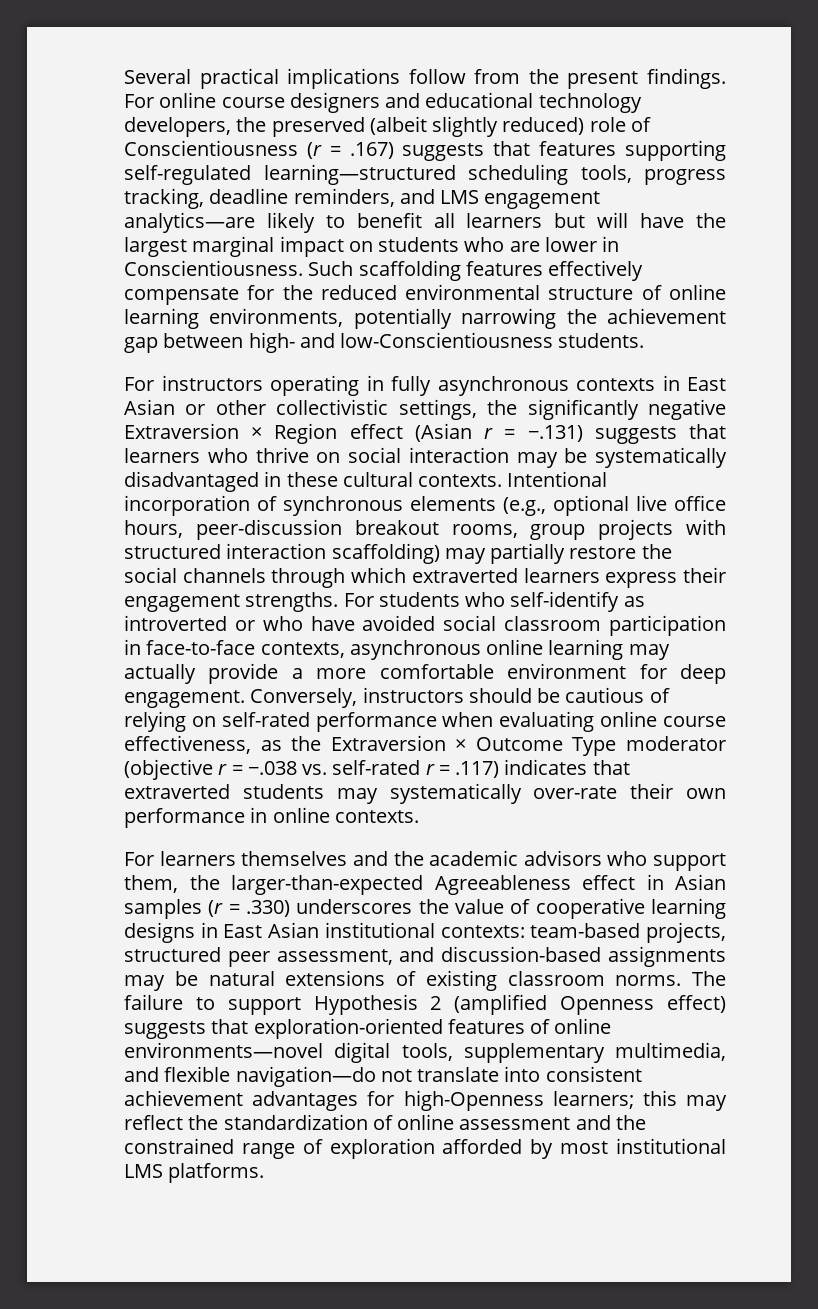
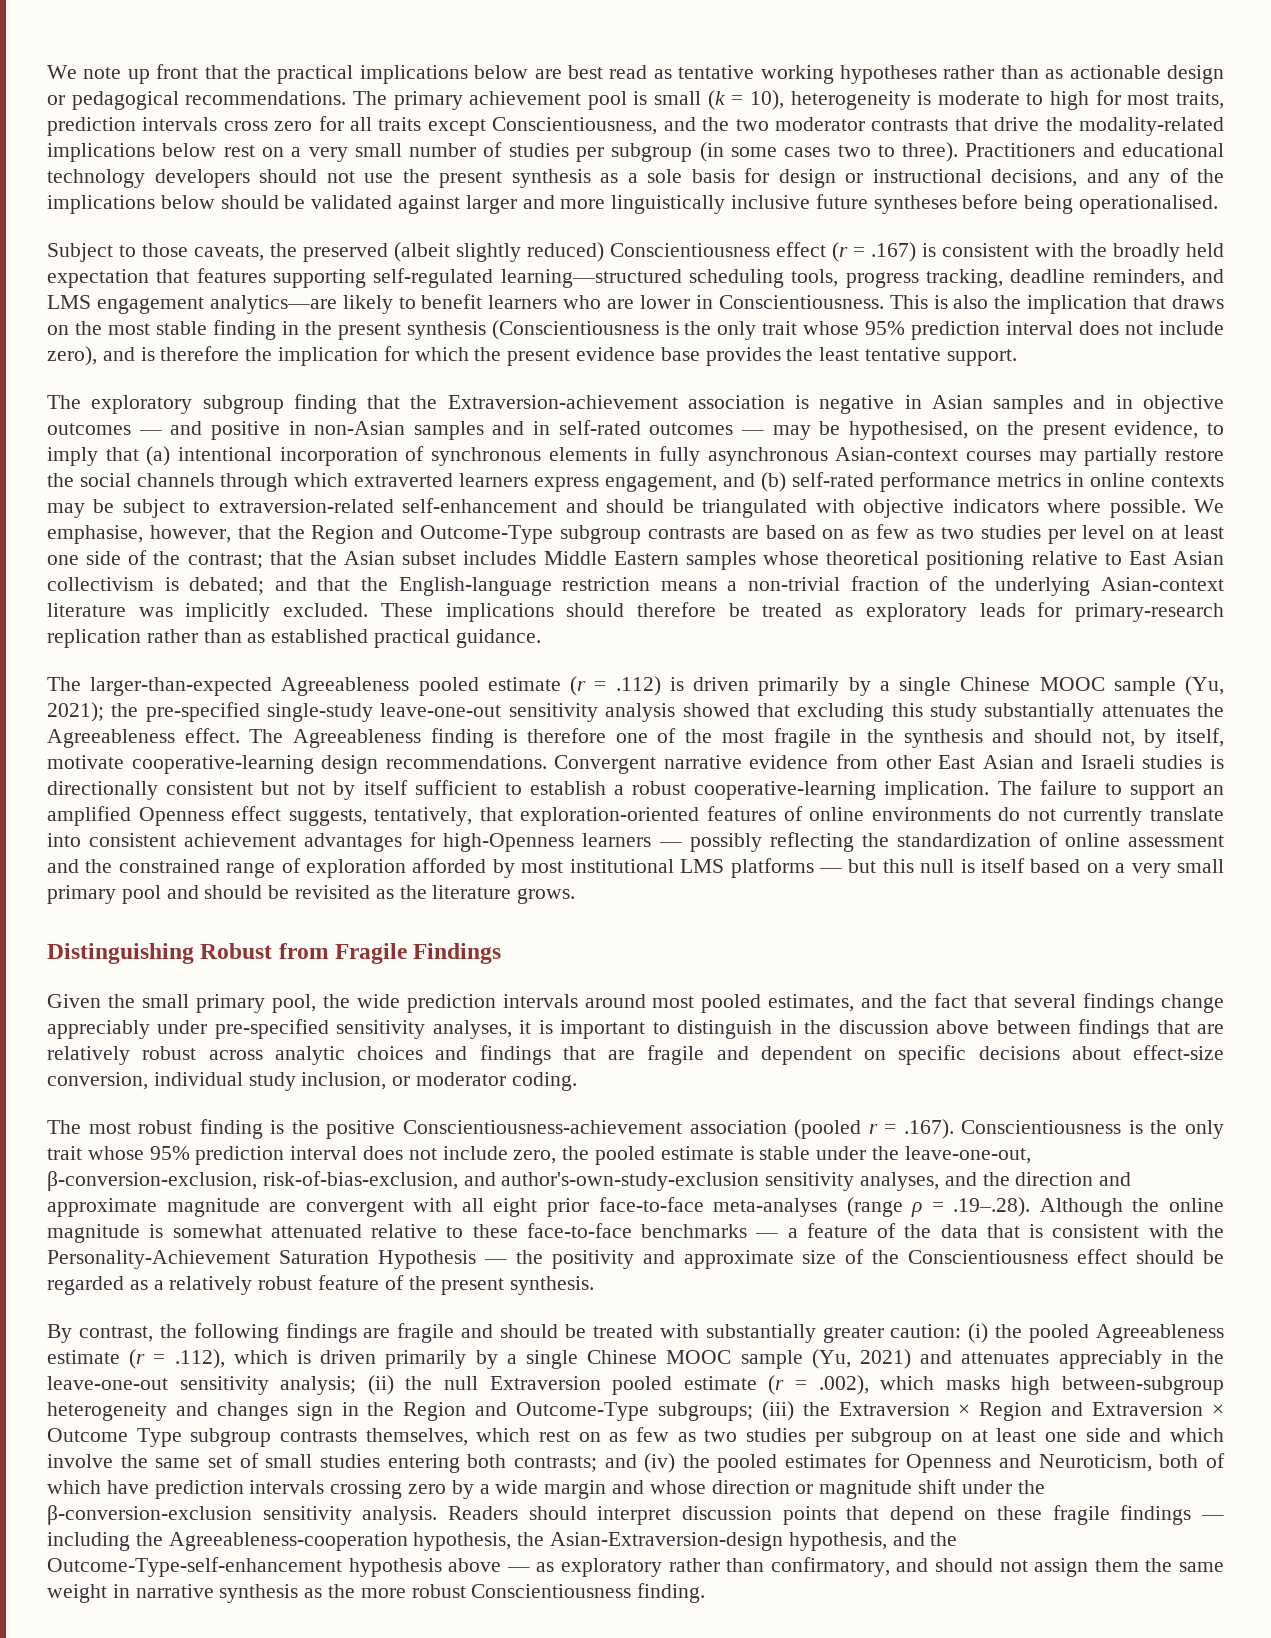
- Several practical implications follow from the present findings. For online course designers and educational technology developers, the preserved (albeit slightly reduced) role of Conscientiousness (r = .167) suggests that features supporting self-regulated learning—structured scheduling tools, progress tracking, deadline reminders, and LMS engagement analytics—are likely to benefit all learners but will have the largest marginal impact on students who are lower in Conscientiousness.
+ We note up front that the practical implications below are best read as tentative working hypotheses rather than as actionable design or pedagogical recommendations. The primary achievement pool is small (k = 10), heterogeneity is moderate to high for most traits, prediction intervals cross zero for all traits except Conscientiousness, and the two moderator contrasts that drive the modality-related implications below rest on a very small number of studies per subgroup (in some cases two to three). Practitioners and educational technology developers should not use the present synthesis as a sole basis for design or instructional decisions, and any of the implications below should be validated against larger and more linguistically inclusive future syntheses before being operationalised.
+ Subject to those caveats, the preserved (albeit slightly reduced) Conscientiousness effect (r = .167) is consistent with the broadly held expectation that features supporting self-regulated learning—structured scheduling tools, progress tracking, deadline reminders, and LMS engagement analytics—are likely to benefit learners who are lower in Conscientiousness.
- Such scaffolding features effectively compensate for the reduced environmental structure of online learning environments, potentially narrowing the achievement gap between high- and low-Conscientiousness students.
- For instructors operating in fully asynchronous contexts in East Asian or other collectivistic settings, the significantly negative Extraversion × Region effect (Asian r = −.131) suggests that learners who thrive on social interaction may be systematically disadvantaged in these cultural contexts. Intentional incorporation of synchronous elements (e.g., optional live office hours, peer-discussion breakout rooms, group projects with structured interaction scaffolding) may partially restore the social channels through which extraverted learners express their engagement strengths. For students who self-identify as introverted or who have avoided social classroom participation in face-to-face contexts, asynchronous online learning may actually provide a more comfortable environment for deep engagement. Conversely, instructors should be cautious of relying on self-rated performance when evaluating online course effectiveness, as the Extraversion × Outcome Type moderator (objective r = −.038 vs. self-rated r = .117) indicates that extraverted students may systematically over-rate their own performance in online contexts.
- For learners themselves and the academic advisors who support them, the larger-than-expected Agreeableness effect in Asian samples (r = .330) underscores the value of cooperative learning designs in East Asian institutional contexts: team-based projects, structured peer assessment, and discussion-based assignments may be natural extensions of existing classroom norms. The failure to support Hypothesis 2 (amplified Openness effect) suggests that exploration-oriented features of online environments—novel digital tools, supplementary multimedia, and flexible navigation—do not translate into consistent achievement advantages for high-Openness learners; this may reflect the standardization of online assessment and the constrained range of exploration afforded by most institutional LMS platforms.
+ This is also the implication that draws on the most stable finding in the present synthesis (Conscientiousness is the only trait whose 95% prediction interval does not include zero), and is therefore the implication for which the present evidence base provides the least tentative support.
+ The exploratory subgroup finding that the Extraversion-achievement association is negative in Asian samples and in objective outcomes — and positive in non-Asian samples and in self-rated outcomes — may be hypothesised, on the present evidence, to imply that (a) intentional incorporation of synchronous elements in fully asynchronous Asian-context courses may partially restore the social channels through which extraverted learners express engagement, and (b) self-rated performance metrics in online contexts may be subject to extraversion-related self-enhancement and should be triangulated with objective indicators where possible. We emphasise, however, that the Region and Outcome-Type subgroup contrasts are based on as few as two studies per level on at least one side of the contrast; that the Asian subset includes Middle Eastern samples whose theoretical positioning relative to East Asian collectivism is debated; and that the English-language restriction means a non-trivial fraction of the underlying Asian-context literature was implicitly excluded. These implications should therefore be treated as exploratory leads for primary-research replication rather than as established practical guidance.
+ The larger-than-expected Agreeableness pooled estimate (r = .112) is driven primarily by a single Chinese MOOC sample (Yu, 2021); the pre-specified single-study leave-one-out sensitivity analysis showed that excluding this study substantially attenuates the Agreeableness effect. The Agreeableness finding is therefore one of the most fragile in the synthesis and should not, by itself, motivate cooperative-learning design recommendations. Convergent narrative evidence from other East Asian and Israeli studies is directionally consistent but not by itself sufficient to establish a robust cooperative-learning implication. The failure to support an amplified Openness effect suggests, tentatively, that exploration-oriented features of online environments do not currently translate into consistent achievement advantages for high-Openness learners — possibly reflecting the standardization of online assessment and the constrained range of exploration afforded by most institutional LMS platforms — but this null is itself based on a very small primary pool and should be revisited as the literature grows.
+ Distinguishing Robust from Fragile Findings
+ Given the small primary pool, the wide prediction intervals around most pooled estimates, and the fact that several findings change appreciably under pre-specified sensitivity analyses, it is important to distinguish in the discussion above between findings that are relatively robust across analytic choices and findings that are fragile and dependent on specific decisions about effect-size conversion, individual study inclusion, or moderator coding.
+ The most robust finding is the positive Conscientiousness-achievement association (pooled r = .167). Conscientiousness is the only trait whose 95% prediction interval does not include zero, the pooled estimate is stable under the leave-one-out, β-conversion-exclusion, risk-of-bias-exclusion, and author's-own-study-exclusion sensitivity analyses, and the direction and approximate magnitude are convergent with all eight prior face-to-face meta-analyses (range ρ = .19–.28). Although the online magnitude is somewhat attenuated relative to these face-to-face benchmarks — a feature of the data that is consistent with the Personality-Achievement Saturation Hypothesis — the positivity and approximate size of the Conscientiousness effect should be regarded as a relatively robust feature of the present synthesis.
+ By contrast, the following findings are fragile and should be treated with substantially greater caution: (i) the pooled Agreeableness estimate (r = .112), which is driven primarily by a single Chinese MOOC sample (Yu, 2021) and attenuates appreciably in the leave-one-out sensitivity analysis; (ii) the null Extraversion pooled estimate (r = .002), which masks high between-subgroup heterogeneity and changes sign in the Region and Outcome-Type subgroups; (iii) the Extraversion × Region and Extraversion × Outcome Type subgroup contrasts themselves, which rest on as few as two studies per subgroup on at least one side and which involve the same set of small studies entering both contrasts; and (iv) the pooled estimates for Openness and Neuroticism, both of which have prediction intervals crossing zero by a wide margin and whose direction or magnitude shift under the β-conversion-exclusion sensitivity analysis. Readers should interpret discussion points that depend on these fragile findings — including the Agreeableness-cooperation hypothesis, the Asian-Extraversion-design hypothesis, and the Outcome-Type-self-enhancement hypothesis above — as exploratory rather than confirmatory, and should not assign them the same weight in narrative synthesis as the more robust Conscientiousness finding.

